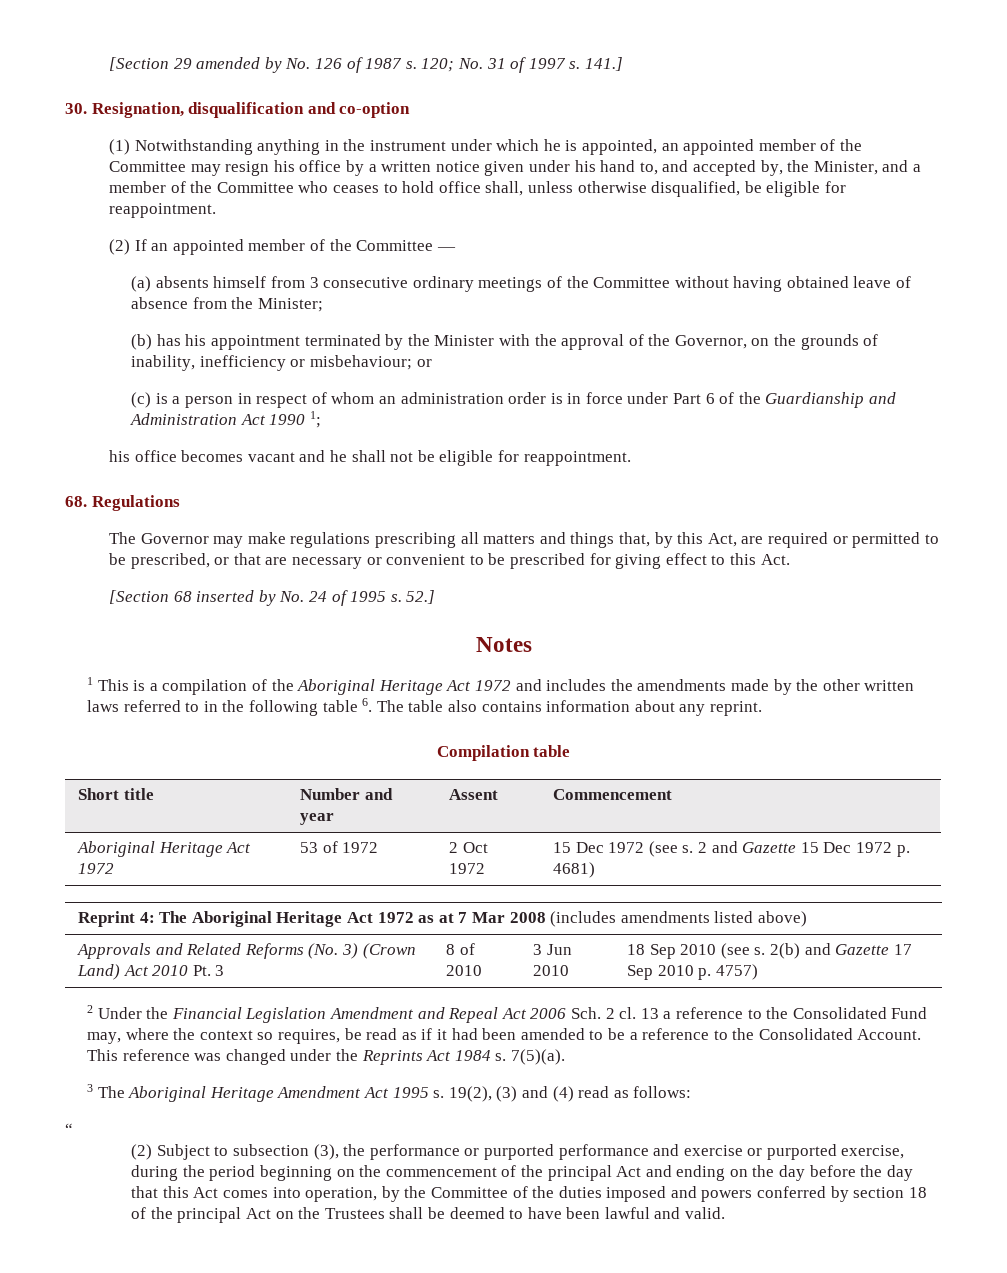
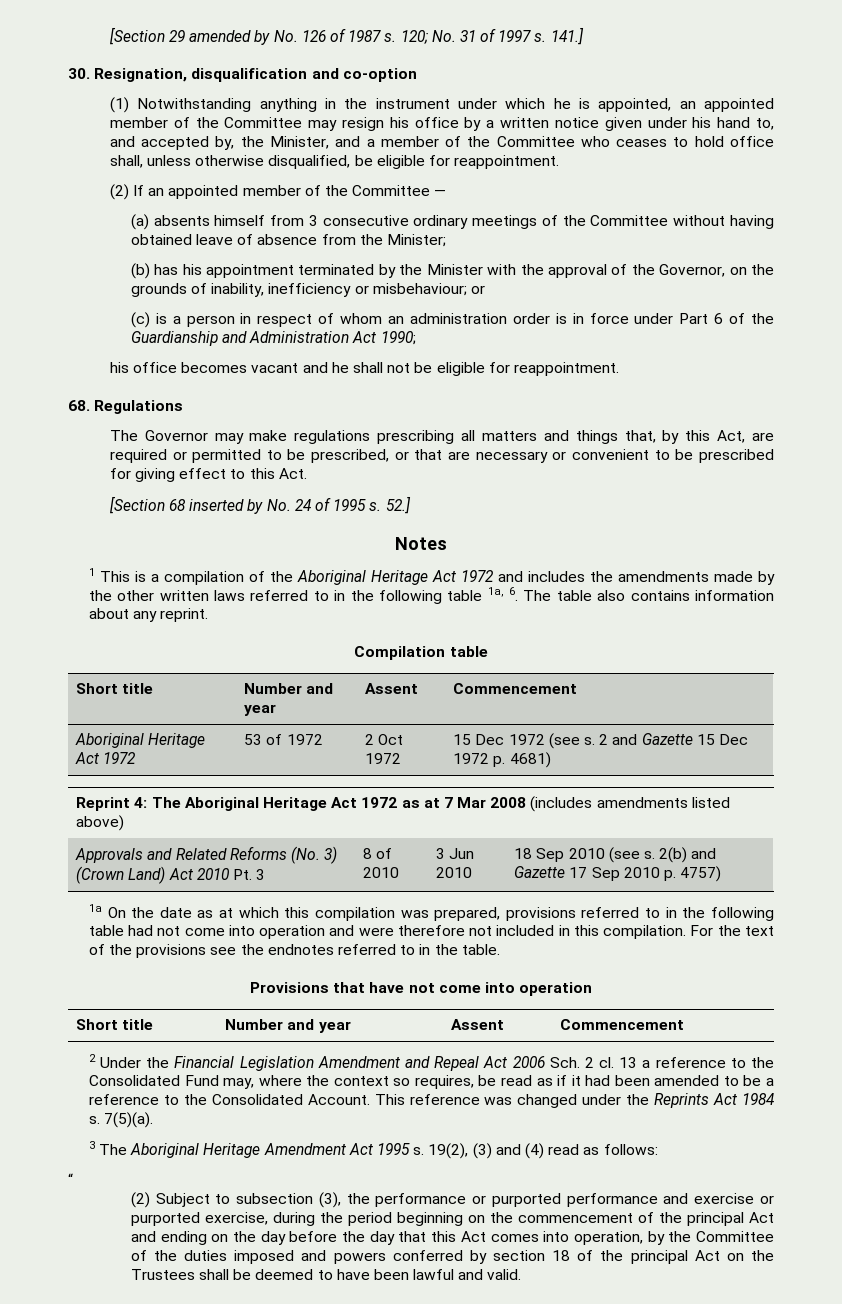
- (c) is a person in respect of whom an administration order is in force under Part 6 of the Guardianship and Administration Act 1990 1;
+ (c) is a person in respect of whom an administration order is in force under Part 6 of the Guardianship and Administration Act 1990;
- 1 This is a compilation of the Aboriginal Heritage Act 1972 and includes the amendments made by the other written laws referred to in the following table 6. The table also contains information about any reprint.
+ 1 This is a compilation of the Aboriginal Heritage Act 1972 and includes the amendments made by the other written laws referred to in the following table 1a, 6. The table also contains information about any reprint.
+ 1a On the date as at which this compilation was prepared, provisions referred to in the following table had not come into operation and were therefore not included in this compilation. For the text of the provisions see the endnotes referred to in the table.
+ Provisions that have not come into operation
+ Short title | Number and year | Assent | Commencement

